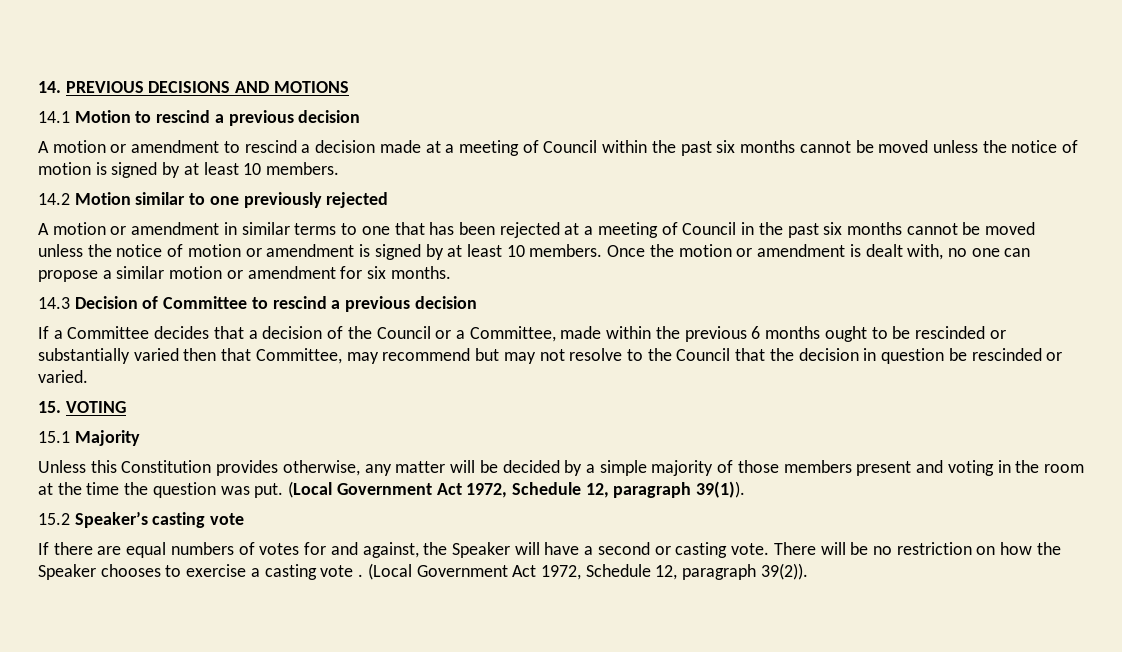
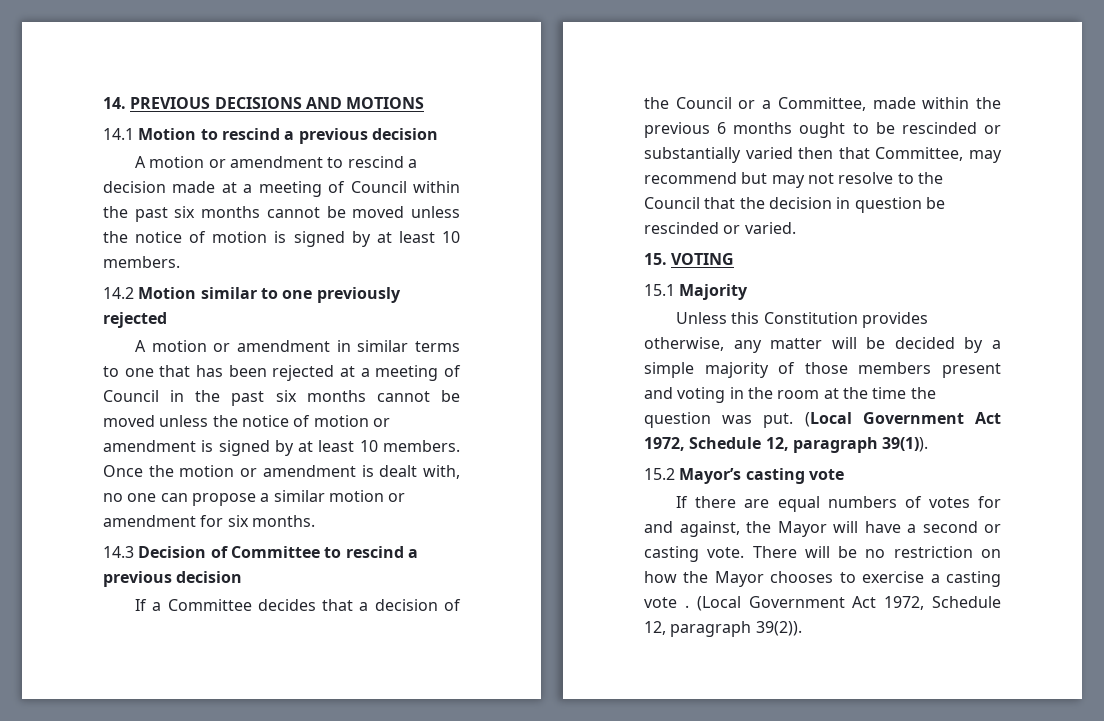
- 15.2 Speaker’s casting vote
+ 15.2 Mayor’s casting vote
- If there are equal numbers of votes for and against, the Speaker will have a second or casting vote.
+ If there are equal numbers of votes for and against, the Mayor will have a second or casting vote.
- There will be no restriction on how the Speaker chooses to exercise a casting vote .
+ There will be no restriction on how the Mayor chooses to exercise a casting vote .

